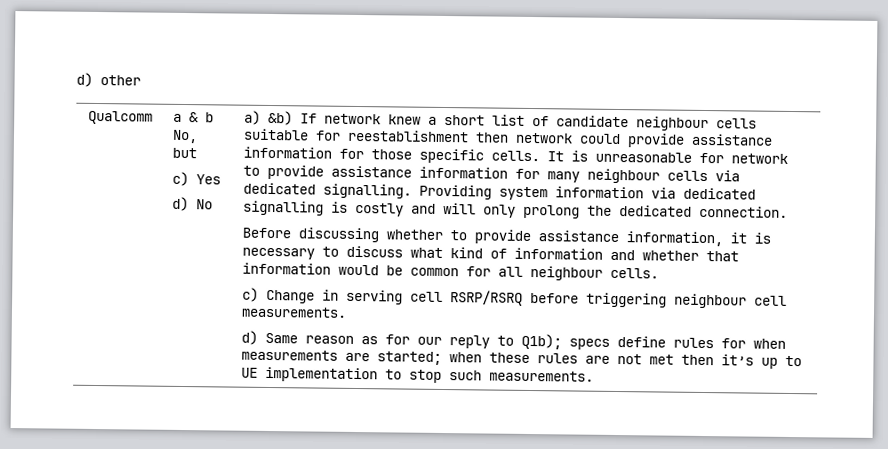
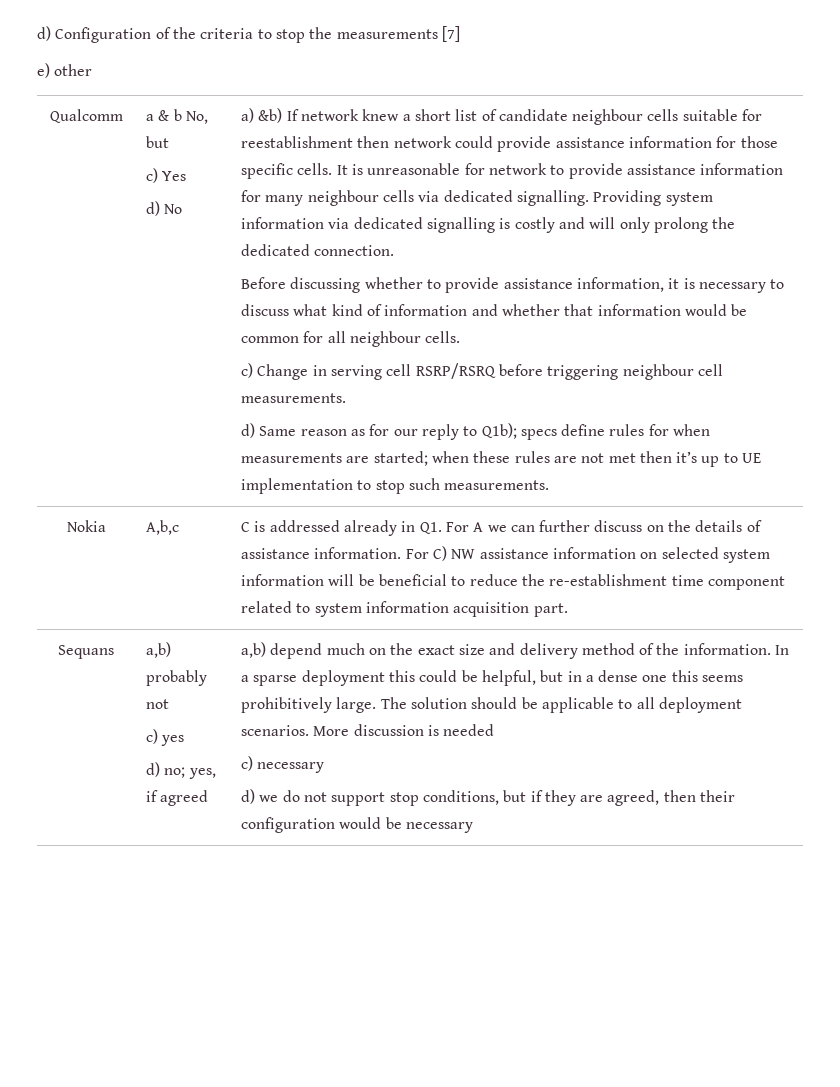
- d) other
+ d) Configuration of the criteria to stop the measurements [7]
+ e) other
+ Nokia | A,b,c | C is addressed already in Q1. For A we can further discuss on the details of assistance information. For C) NW assistance information on selected system information will be beneficial to reduce the re-establishment time component related to system information acquisition part.
+ Sequans | a,b) probably not
+ c) yes
+ d) no; yes, if agreed | a,b) depend much on the exact size and delivery method of the information. In a sparse deployment this could be helpful, but in a dense one this seems prohibitively large. The solution should be applicable to all deployment scenarios. More discussion is needed
+ c) necessary
+ d) we do not support stop conditions, but if they are agreed, then their configuration would be necessary

